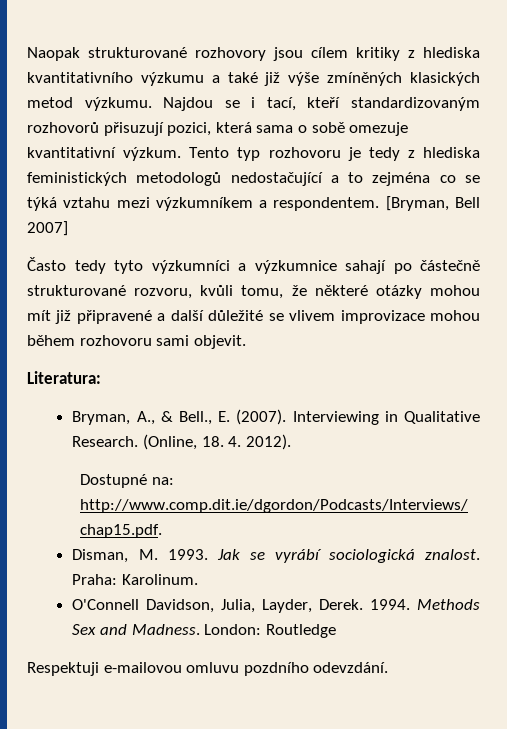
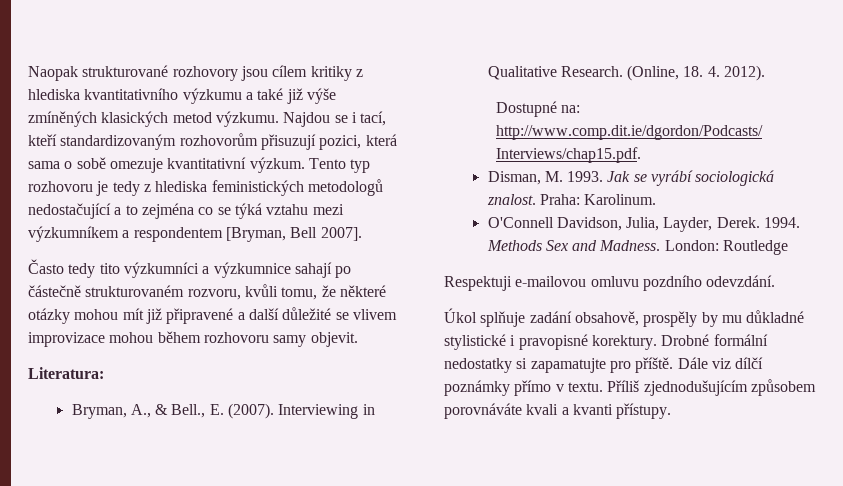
- Najdou se i tací, kteří standardizovaným rozhovorů přisuzují pozici, která sama o sobě omezuje kvantitativní výzkum.
+ Najdou se i tací, kteří standardizovaným rozhovorům přisuzují pozici, která sama o sobě omezuje kvantitativní výzkum.
- Tento typ rozhovoru je tedy z hlediska feministických metodologů nedostačující a to zejména co se týká vztahu mezi výzkumníkem a respondentem. [Bryman, Bell 2007]
+ Tento typ rozhovoru je tedy z hlediska feministických metodologů nedostačující a to zejména co se týká vztahu mezi výzkumníkem a respondentem [Bryman, Bell 2007].
- Často tedy tyto výzkumníci a výzkumnice sahají po částečně strukturované rozvoru, kvůli tomu, že některé otázky mohou mít již připravené a další důležité se vlivem improvizace mohou během rozhovoru sami objevit.
+ Často tedy tito výzkumníci a výzkumnice sahají po částečně strukturovaném rozvoru, kvůli tomu, že některé otázky mohou mít již připravené a další důležité se vlivem improvizace mohou během rozhovoru samy objevit.
+ Úkol splňuje zadání obsahově, prospěly by mu důkladné stylistické i pravopisné korektury. Drobné formální nedostatky si zapamatujte pro příště. Dále viz dílčí poznámky přímo v textu. Příliš zjednodušujícím způsobem porovnáváte kvali a kvanti přístupy.

